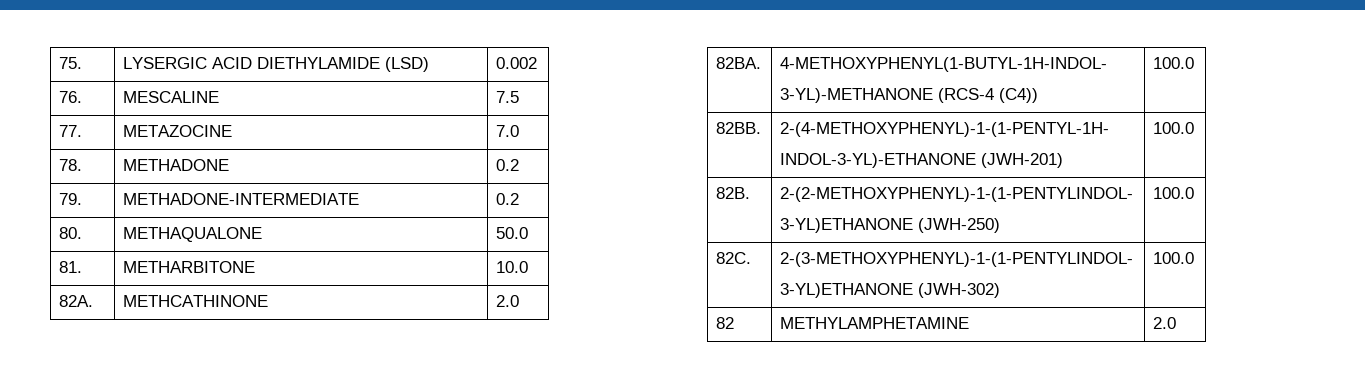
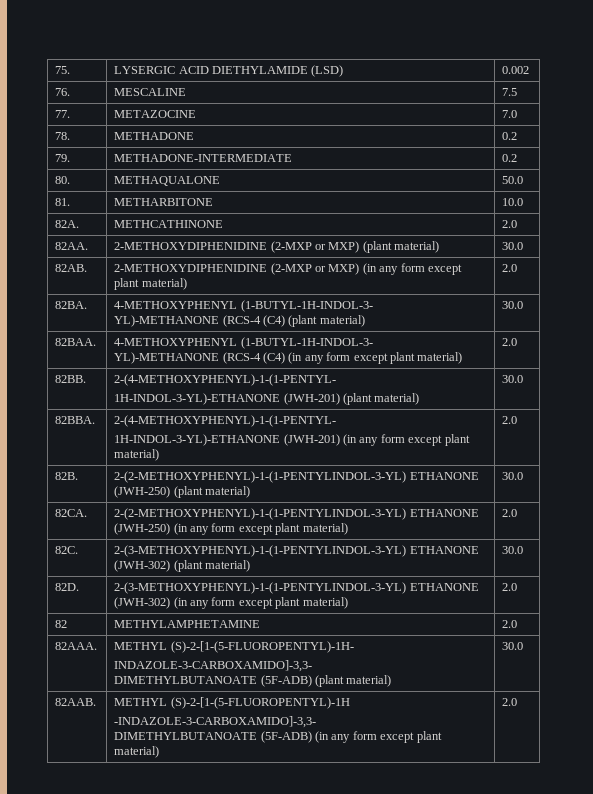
- 82BA. | 4-METHOXYPHENYL(1-BUTYL-1H-INDOL-
- 3-YL)-METHANONE (RCS-4 (C4)) | 100.0
+ 82AA. | 2-METHOXYDIPHENIDINE (2-MXP or MXP) (plant material) | 30.0
+ 82AB. | 2-METHOXYDIPHENIDINE (2-MXP or MXP) (in any form except plant material) | 2.0
+ 82BA. | 4-METHOXYPHENYL (1-BUTYL-1H-INDOL-3-
+ YL)-METHANONE (RCS-4 (C4) (plant material) | 30.0
+ 82BAA. | 4-METHOXYPHENYL (1-BUTYL-1H-INDOL-3-
+ YL)-METHANONE (RCS-4 (C4) (in any form except plant material) | 2.0
- 82BB. | 2-(4-METHOXYPHENYL)-1-(1-PENTYL-1H-
- INDOL-3-YL)-ETHANONE (JWH-201) | 100.0
+ 82BB. | 2-(4-METHOXYPHENYL)-1-(1-PENTYL-
+ 1H-INDOL-3-YL)-ETHANONE (JWH-201) (plant material) | 30.0
+ 82BBA. | 2-(4-METHOXYPHENYL)-1-(1-PENTYL-
+ 1H-INDOL-3-YL)-ETHANONE (JWH-201) (in any form except plant material) | 2.0
- 82B. | 2-(2-METHOXYPHENYL)-1-(1-PENTYLINDOL-
- 3-YL)ETHANONE (JWH-250) | 100.0
+ 82B. | 2-(2-METHOXYPHENYL)-1-(1-PENTYLINDOL-3-YL) ETHANONE (JWH-250) (plant material) | 30.0
+ 82CA. | 2-(2-METHOXYPHENYL)-1-(1-PENTYLINDOL-3-YL) ETHANONE (JWH-250) (in any form except plant material) | 2.0
- 82C. | 2-(3-METHOXYPHENYL)-1-(1-PENTYLINDOL-
- 3-YL)ETHANONE (JWH-302) | 100.0
+ 82C. | 2-(3-METHOXYPHENYL)-1-(1-PENTYLINDOL-3-YL) ETHANONE (JWH-302) (plant material) | 30.0
+ 82D. | 2-(3-METHOXYPHENYL)-1-(1-PENTYLINDOL-3-YL) ETHANONE (JWH-302) (in any form except plant material) | 2.0
  82 | METHYLAMPHETAMINE | 2.0
+ 82AAA. | METHYL (S)-2-[1-(5-FLUOROPENTYL)-1H-
+ INDAZOLE-3-CARBOXAMIDO]-3,3-
+ DIMETHYLBUTANOATE (5F-ADB) (plant material) | 30.0
+ 82AAB. | METHYL (S)-2-[1-(5-FLUOROPENTYL)-1H
+ -INDAZOLE-3-CARBOXAMIDO]-3,3-
+ DIMETHYLBUTANOATE (5F-ADB) (in any form except plant material) | 2.0

